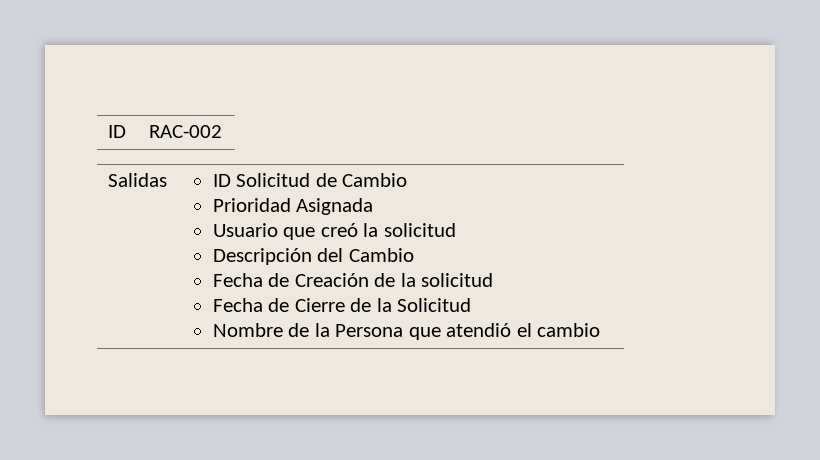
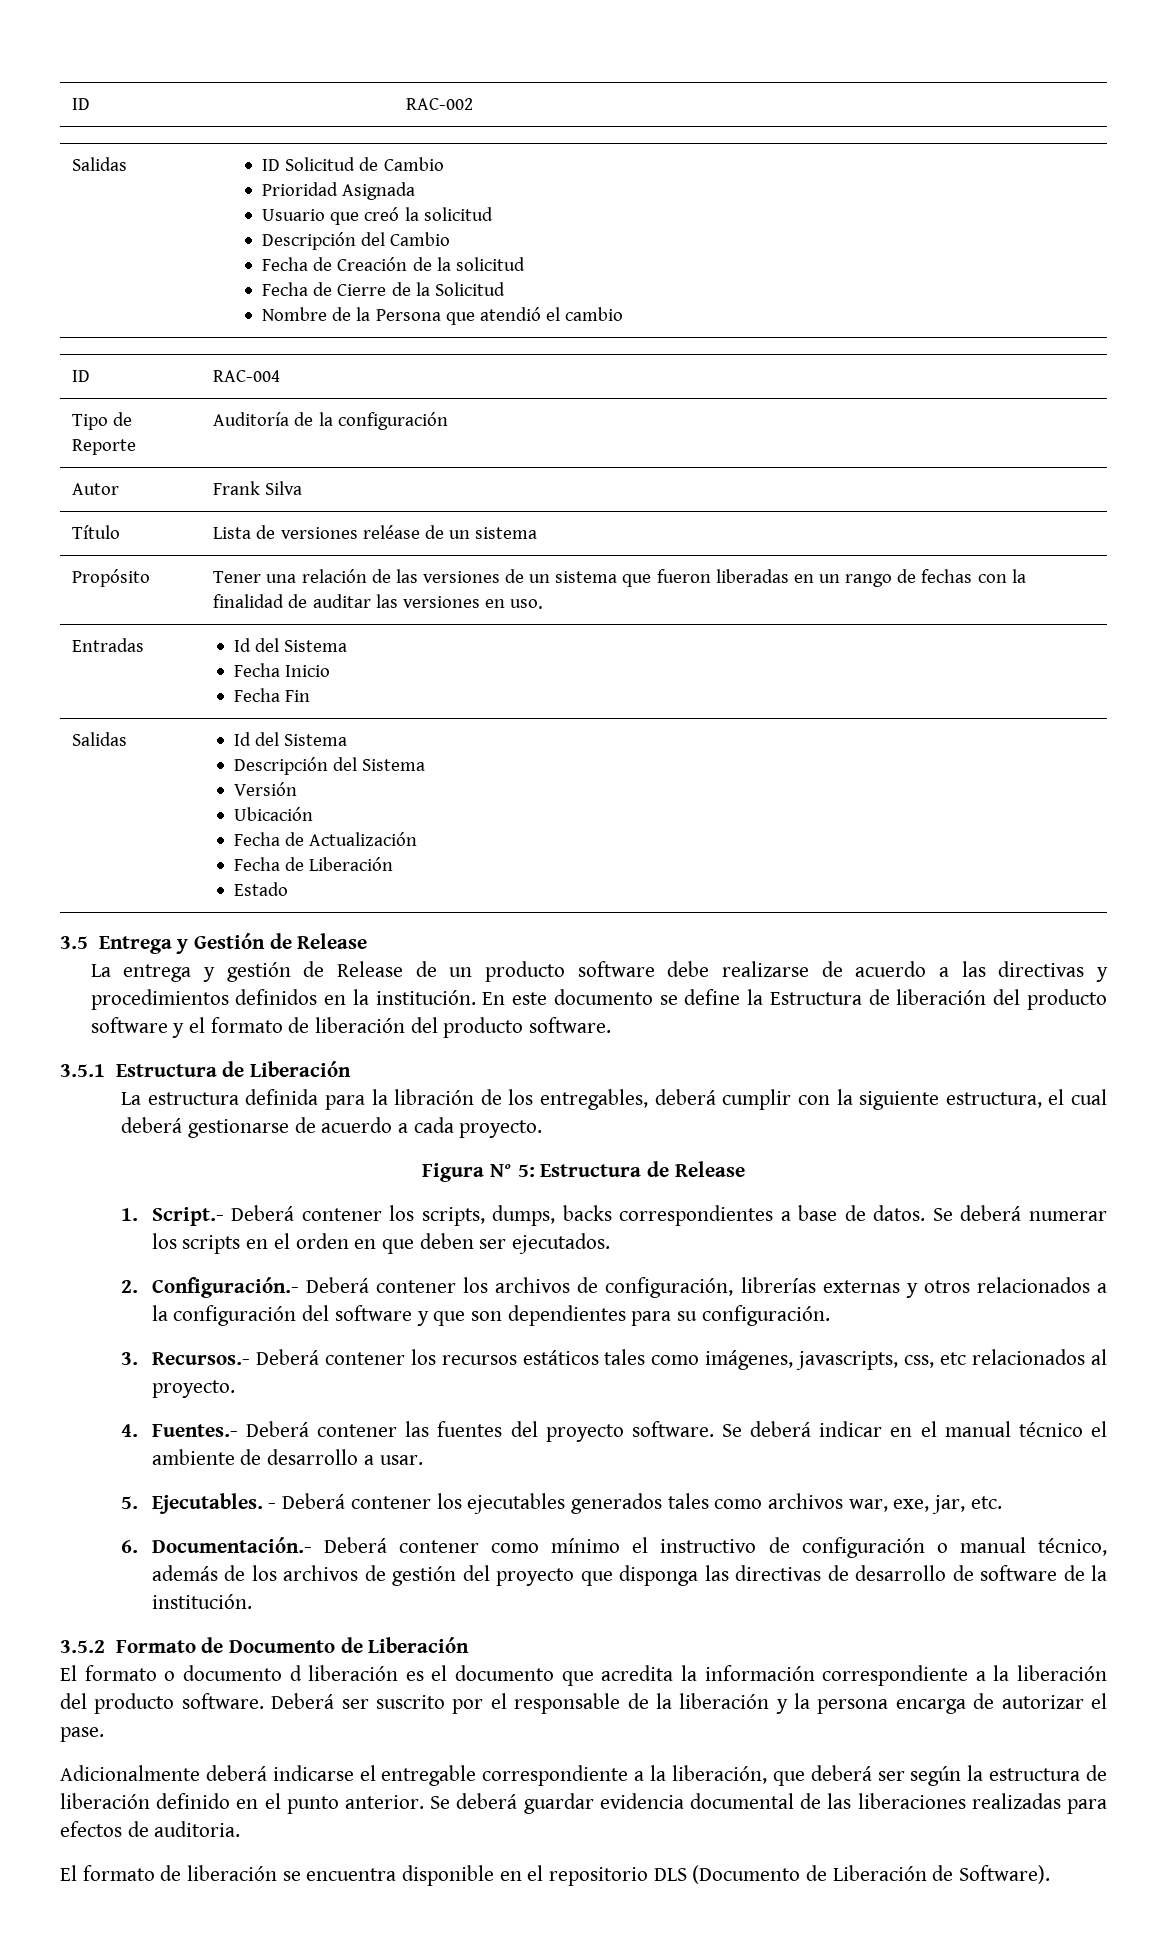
+ ID | RAC-004
+ Tipo de Reporte | Auditoría de la configuración
+ Autor | Frank Silva
+ Título | Lista de versiones reléase de un sistema
+ Propósito | Tener una relación de las versiones de un sistema que fueron liberadas en un rango de fechas con la finalidad de auditar las versiones en uso.
+ Entradas | Id del Sistema
+ Fecha Inicio
+ Fecha Fin
+ Salidas | Id del Sistema
+ Descripción del Sistema
+ Versión
+ Ubicación
+ Fecha de Actualización
+ Fecha de Liberación
+ Estado
+ 3.5 Entrega y Gestión de Release
+ La entrega y gestión de Release de un producto software debe realizarse de acuerdo a las directivas y procedimientos definidos en la institución. En este documento se define la Estructura de liberación del producto software y el formato de liberación del producto software.
+ 3.5.1 Estructura de Liberación
+ La estructura definida para la libración de los entregables, deberá cumplir con la siguiente estructura, el cual deberá gestionarse de acuerdo a cada proyecto.
+ Figura N° 5: Estructura de Release
+ 1. Script.- Deberá contener los scripts, dumps, backs correspondientes a base de datos. Se deberá numerar los scripts en el orden en que deben ser ejecutados.
+ 2. Configuración.- Deberá contener los archivos de configuración, librerías externas y otros relacionados a la configuración del software y que son dependientes para su configuración.
+ 3. Recursos.- Deberá contener los recursos estáticos tales como imágenes, javascripts, css, etc relacionados al proyecto.
+ 4. Fuentes.- Deberá contener las fuentes del proyecto software. Se deberá indicar en el manual técnico el ambiente de desarrollo a usar.
+ 5. Ejecutables. - Deberá contener los ejecutables generados tales como archivos war, exe, jar, etc.
+ 6. Documentación.- Deberá contener como mínimo el instructivo de configuración o manual técnico, además de los archivos de gestión del proyecto que disponga las directivas de desarrollo de software de la institución.
+ 3.5.2 Formato de Documento de Liberación
+ El formato o documento d liberación es el documento que acredita la información correspondiente a la liberación del producto software. Deberá ser suscrito por el responsable de la liberación y la persona encarga de autorizar el pase.
+ Adicionalmente deberá indicarse el entregable correspondiente a la liberación, que deberá ser según la estructura de liberación definido en el punto anterior. Se deberá guardar evidencia documental de las liberaciones realizadas para efectos de auditoria.
+ El formato de liberación se encuentra disponible en el repositorio DLS (Documento de Liberación de Software).

